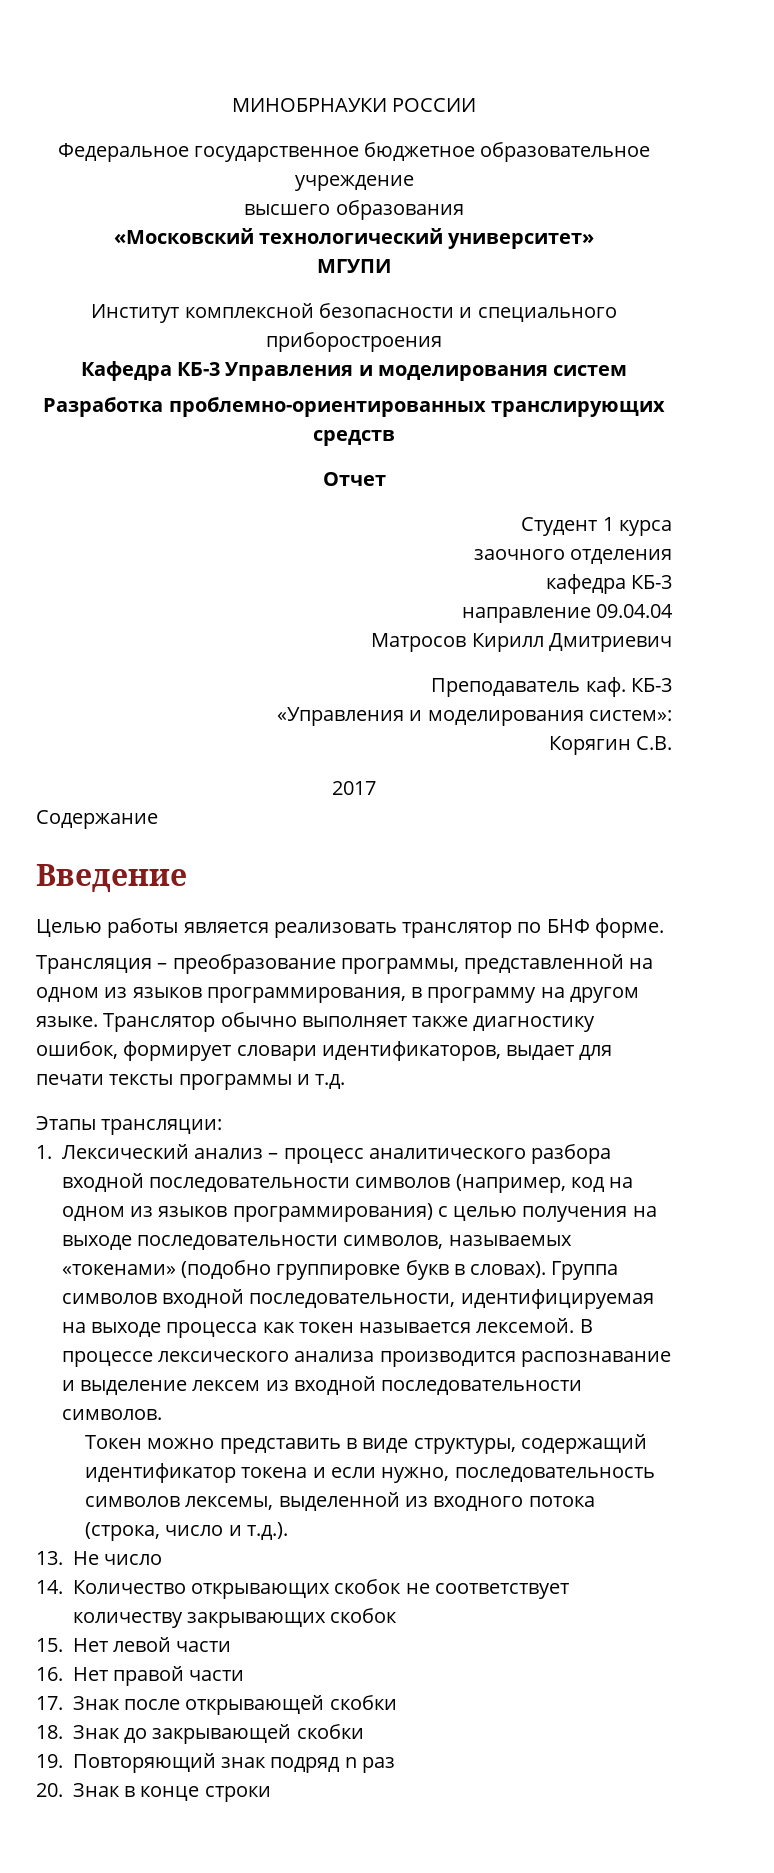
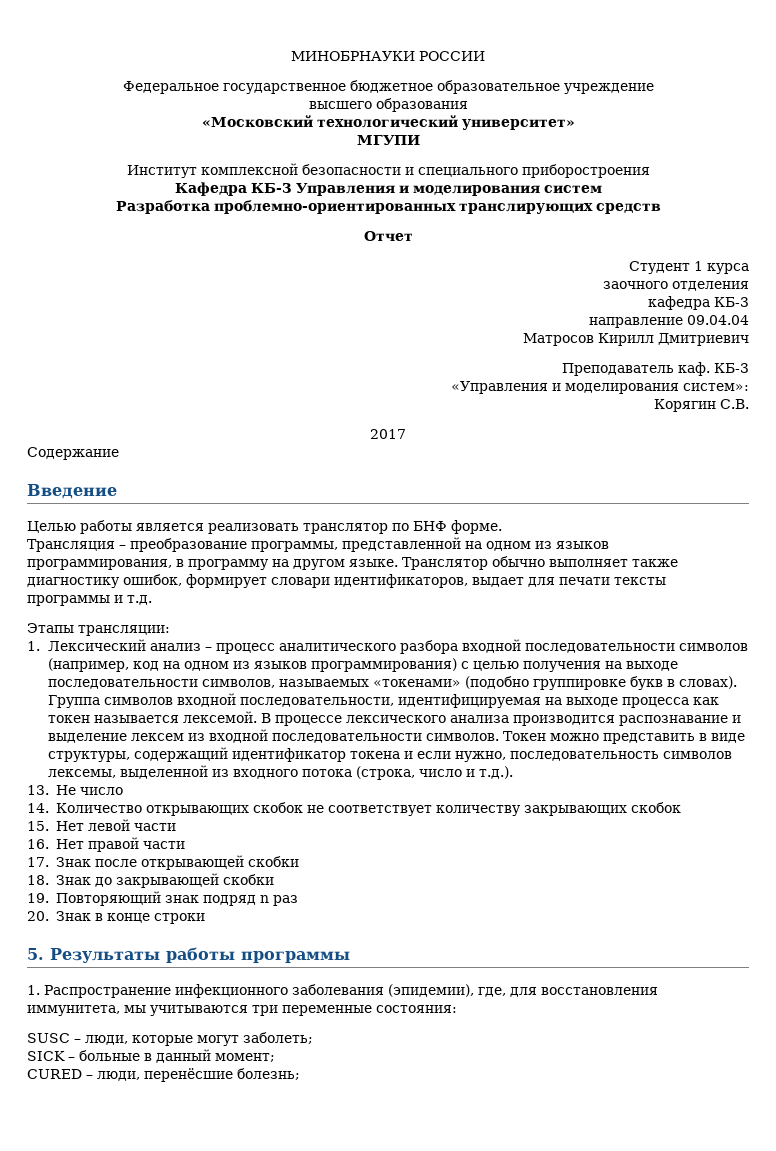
- В процессе лексического анализа производится распознавание и выделение лексем из входной последовательности символов.
- Токен можно представить в виде структуры, содержащий идентификатор токена и если нужно, последовательность символов лексемы, выделенной из входного потока (строка, число и т.д.).
+ В процессе лексического анализа производится распознавание и выделение лексем из входной последовательности символов. Токен можно представить в виде структуры, содержащий идентификатор токена и если нужно, последовательность символов лексемы, выделенной из входного потока (строка, число и т.д.).
+ 5. Результаты работы программы
+ 1. Распространение инфекционного заболевания (эпидемии), где, для восстановления иммунитета, мы учитываются три переменные состояния:
+ SUSC – люди, которые могут заболеть;
+ SICK – больные в данный момент;
+ CURED – люди, перенёсшие болезнь;

